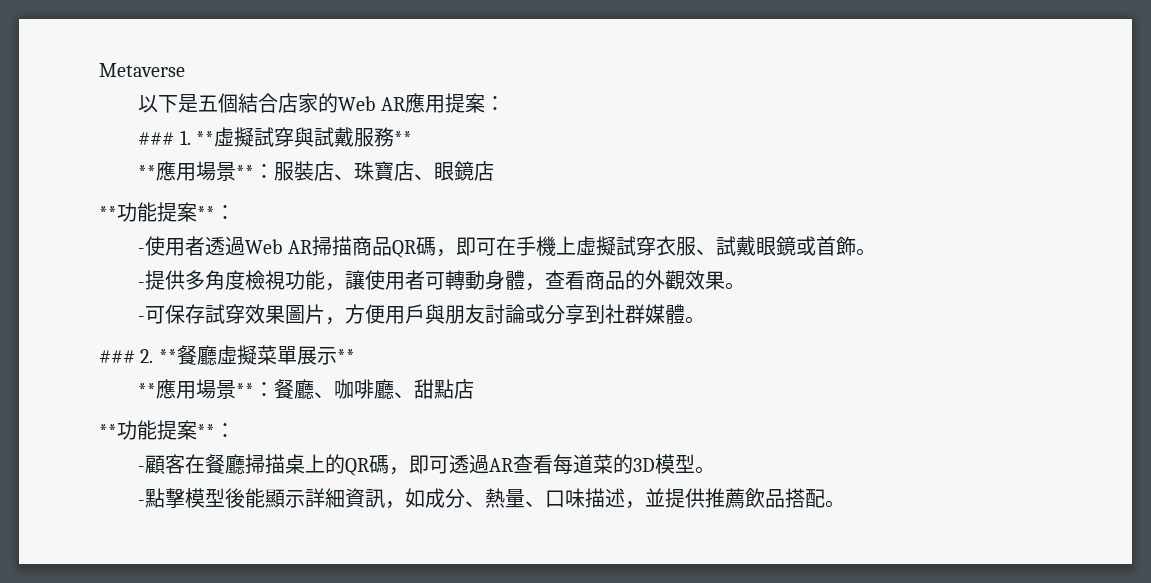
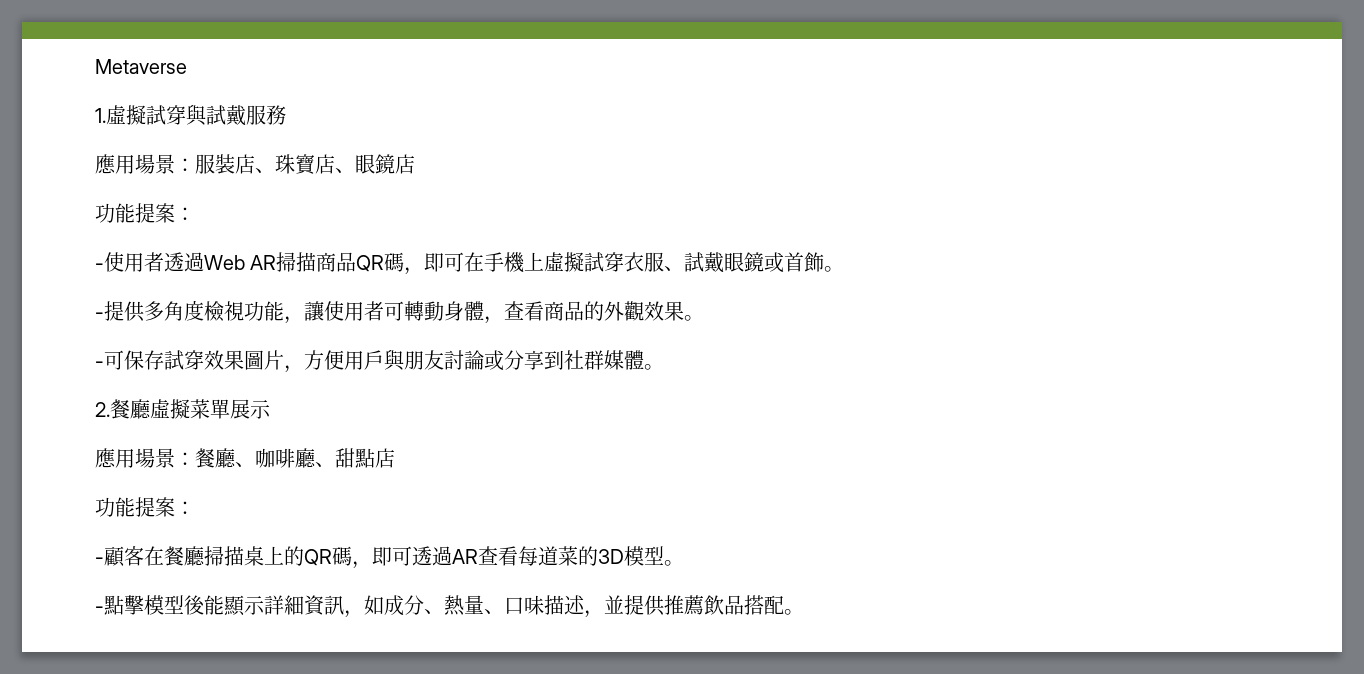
- 以下是五個結合店家的Web AR應用提案：
- ### 1. **虛擬試穿與試戴服務**
- **應用場景**：服裝店、珠寶店、眼鏡店
- **功能提案**：
+ 1.虛擬試穿與試戴服務
+ 應用場景：服裝店、珠寶店、眼鏡店
+ 功能提案：
- ### 2. **餐廳虛擬菜單展示**
- **應用場景**：餐廳、咖啡廳、甜點店
- **功能提案**：
+ 2.餐廳虛擬菜單展示
+ 應用場景：餐廳、咖啡廳、甜點店
+ 功能提案：

